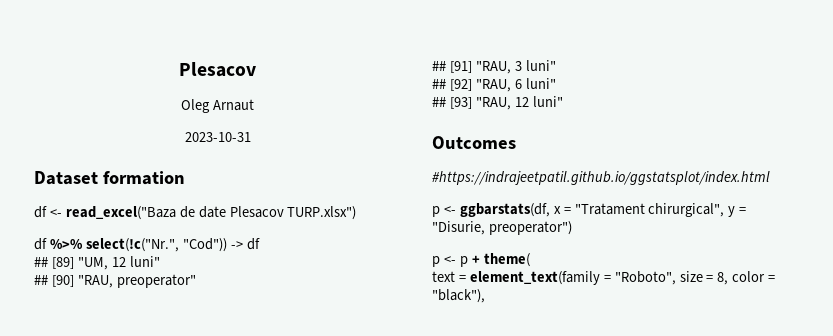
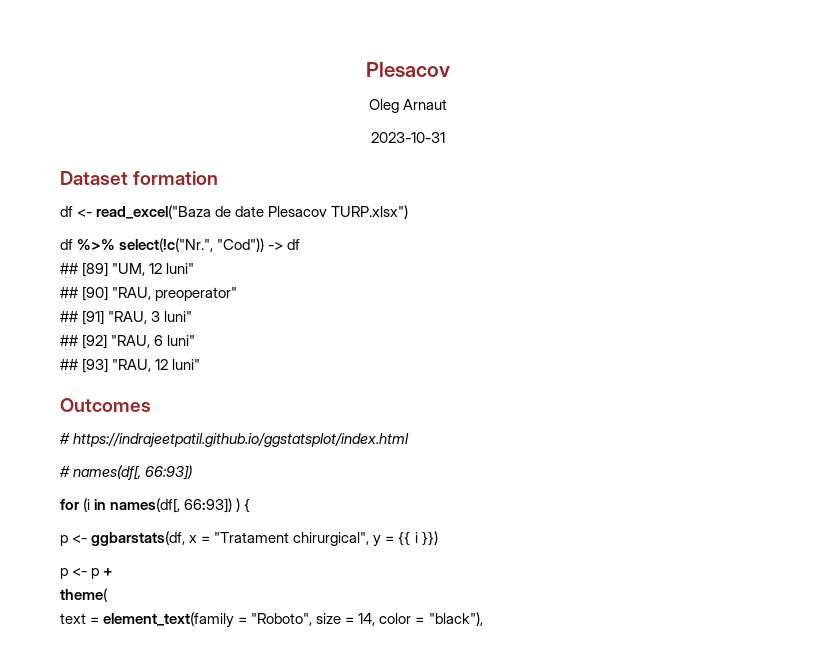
- #https://indrajeetpatil.github.io/ggstatsplot/index.html
+ # https://indrajeetpatil.github.io/ggstatsplot/index.html
+ # names(df[, 66:93])
+ for (i in names(df[, 66:93]) ) {
- p <- ggbarstats(df, x = "Tratament chirurgical", y = "Disurie, preoperator")
+ p <- ggbarstats(df, x = "Tratament chirurgical", y = {{ i }})
- p <- p + theme(
+ p <- p +
+ theme(
- text = element_text(family = "Roboto", size = 8, color = "black"),
+ text = element_text(family = "Roboto", size = 14, color = "black"),

